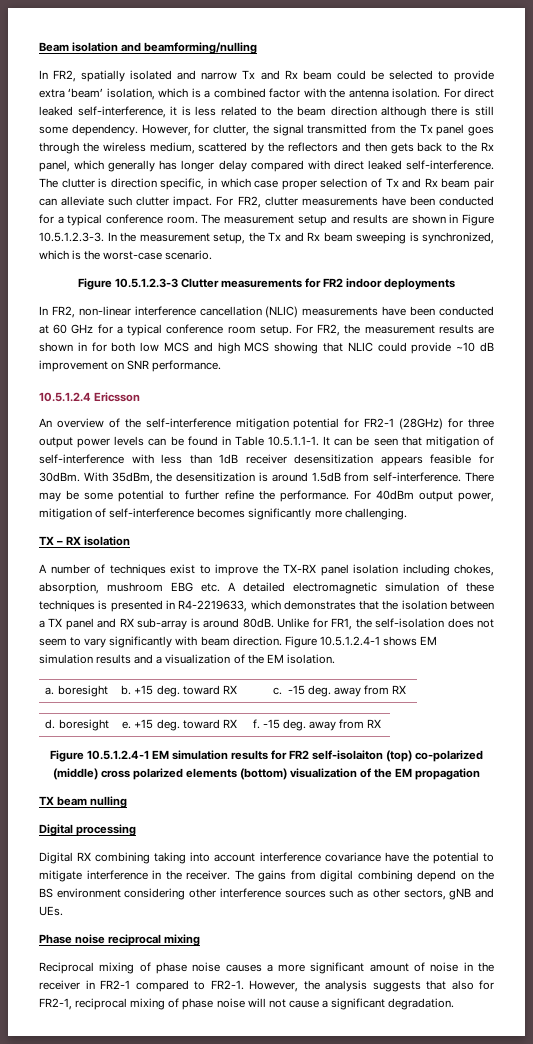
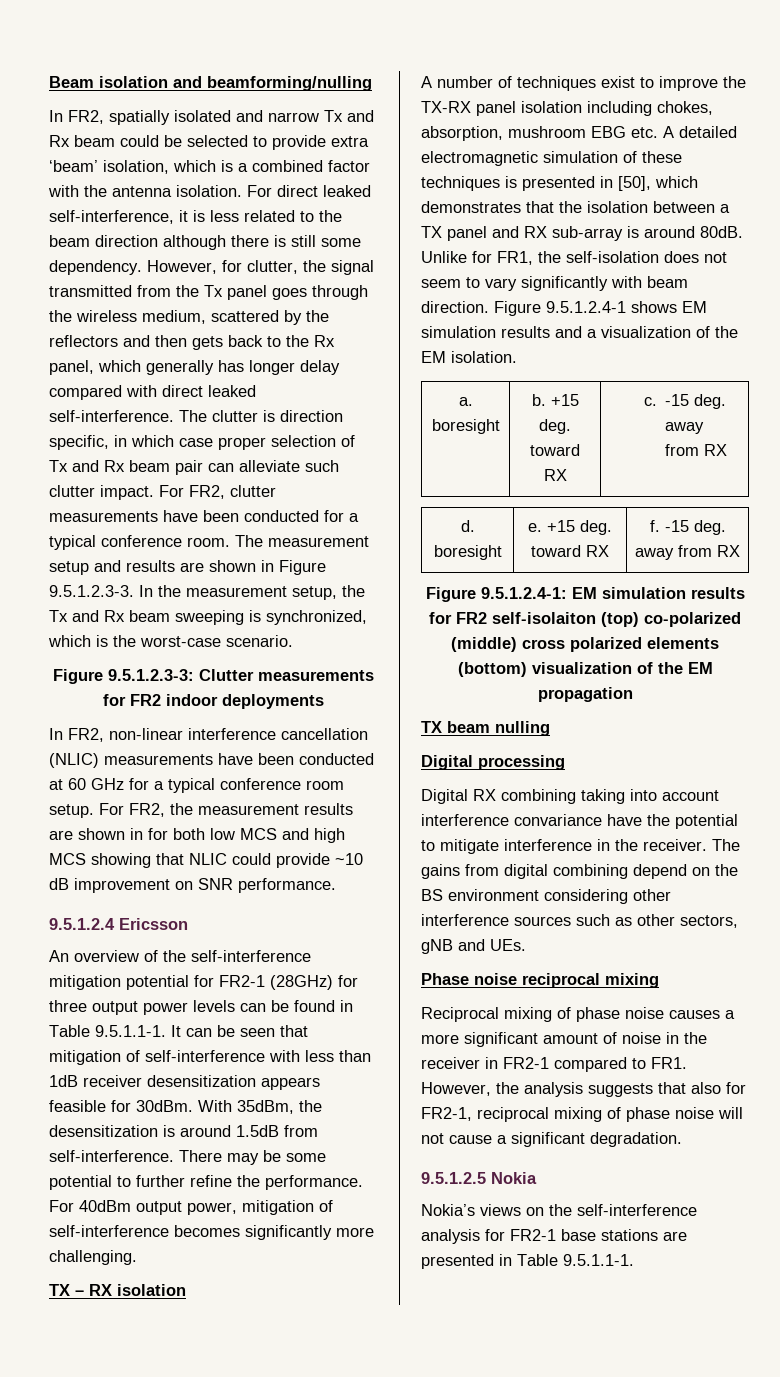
- The measurement setup and results are shown in Figure 10.5.1.2.3-3. In the measurement setup, the Tx and Rx beam sweeping is synchronized, which is the worst-case scenario.
+ The measurement setup and results are shown in Figure 9.5.1.2.3-3. In the measurement setup, the Tx and Rx beam sweeping is synchronized, which is the worst-case scenario.
- Figure 10.5.1.2.3-3 Clutter measurements for FR2 indoor deployments
+ Figure 9.5.1.2.3-3: Clutter measurements for FR2 indoor deployments
- 10.5.1.2.4 Ericsson
+ 9.5.1.2.4 Ericsson
- An overview of the self-interference mitigation potential for FR2-1 (28GHz) for three output power levels can be found in Table 10.5.1.1-1. It can be seen that mitigation of self-interference with less than 1dB receiver desensitization appears feasible for 30dBm.
+ An overview of the self-interference mitigation potential for FR2-1 (28GHz) for three output power levels can be found in Table 9.5.1.1-1. It can be seen that mitigation of self-interference with less than 1dB receiver desensitization appears feasible for 30dBm.
- A number of techniques exist to improve the TX-RX panel isolation including chokes, absorption, mushroom EBG etc. A detailed electromagnetic simulation of these techniques is presented in R4-2219633, which demonstrates that the isolation between a TX panel and RX sub-array is around 80dB.
+ A number of techniques exist to improve the TX-RX panel isolation including chokes, absorption, mushroom EBG etc. A detailed electromagnetic simulation of these techniques is presented in [50], which demonstrates that the isolation between a TX panel and RX sub-array is around 80dB.
- Figure 10.5.1.2.4-1 shows EM simulation results and a visualization of the EM isolation.
+ Figure 9.5.1.2.4-1 shows EM simulation results and a visualization of the EM isolation.
- Figure 10.5.1.2.4-1 EM simulation results for FR2 self-isolaiton (top) co-polarized (middle) cross polarized elements (bottom) visualization of the EM propagation
+ Figure 9.5.1.2.4-1: EM simulation results for FR2 self-isolaiton (top) co-polarized (middle) cross polarized elements (bottom) visualization of the EM propagation
- Digital RX combining taking into account interference covariance have the potential to mitigate interference in the receiver.
+ Digital RX combining taking into account interference convariance have the potential to mitigate interference in the receiver.
- Reciprocal mixing of phase noise causes a more significant amount of noise in the receiver in FR2-1 compared to FR2-1. However, the analysis suggests that also for FR2-1, reciprocal mixing of phase noise will not cause a significant degradation.
+ Reciprocal mixing of phase noise causes a more significant amount of noise in the receiver in FR2-1 compared to FR1. However, the analysis suggests that also for FR2-1, reciprocal mixing of phase noise will not cause a significant degradation.
+ 9.5.1.2.5 Nokia
+ Nokia’s views on the self-interference analysis for FR2-1 base stations are presented in Table 9.5.1.1-1.

